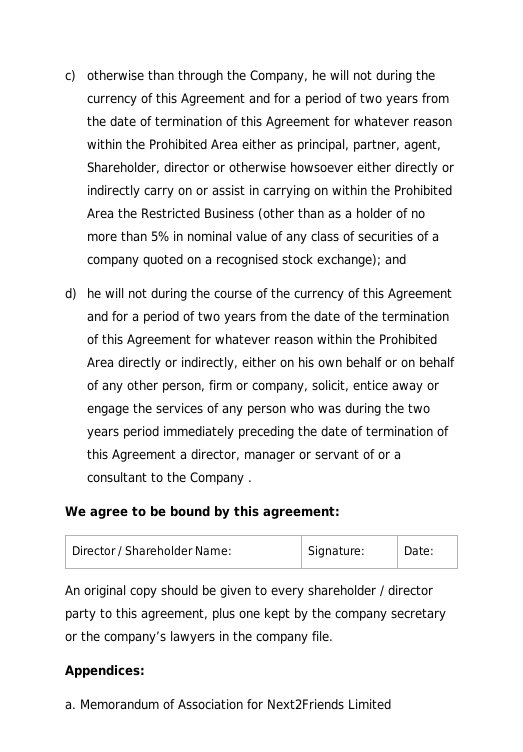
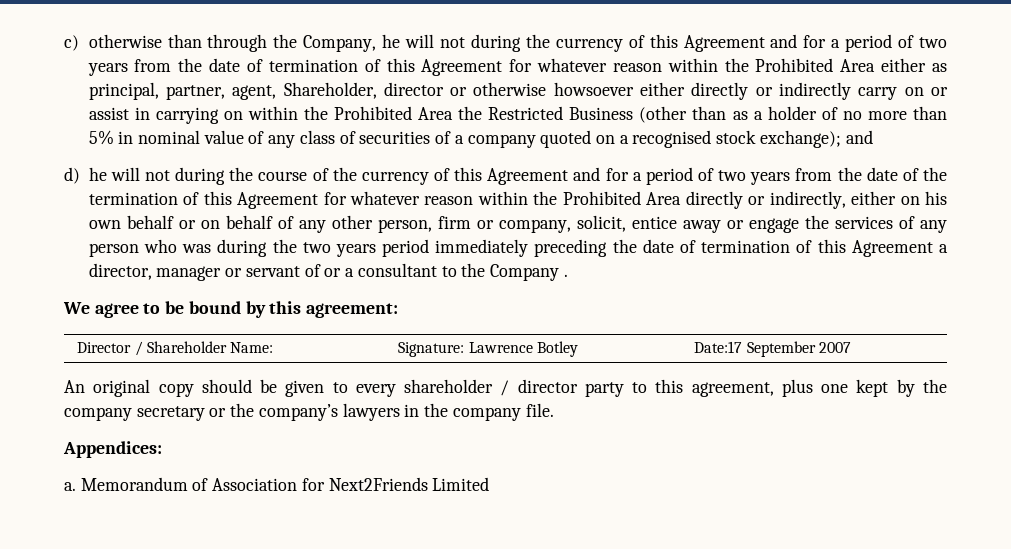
- Director / Shareholder Name: | Signature: | Date:
+ Director / Shareholder Name: | Signature: Lawrence Botley | Date:17 September 2007

